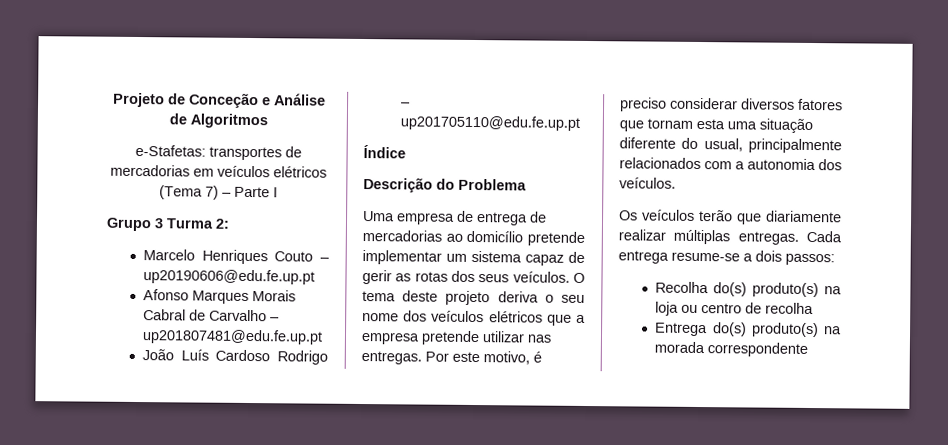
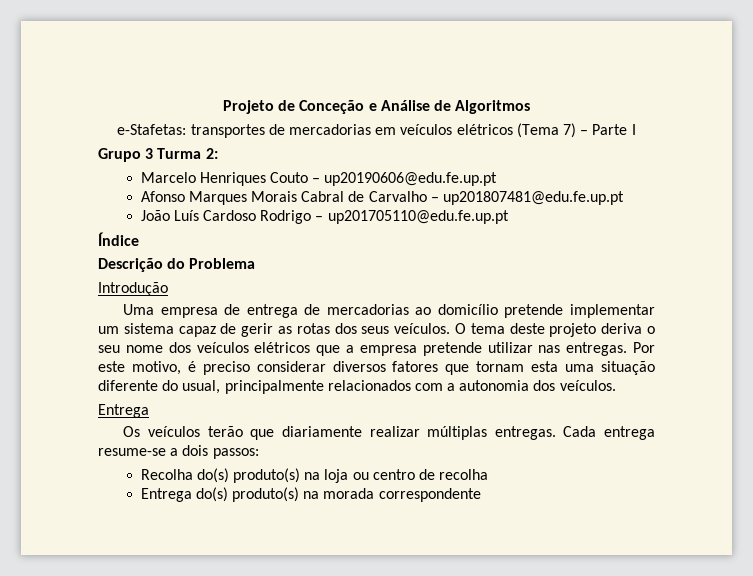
+ Introdução
  Por este motivo, é preciso considerar diversos fatores que tornam esta uma situação diferente do usual, principalmente relacionados com a autonomia dos veículos.
+ Entrega

